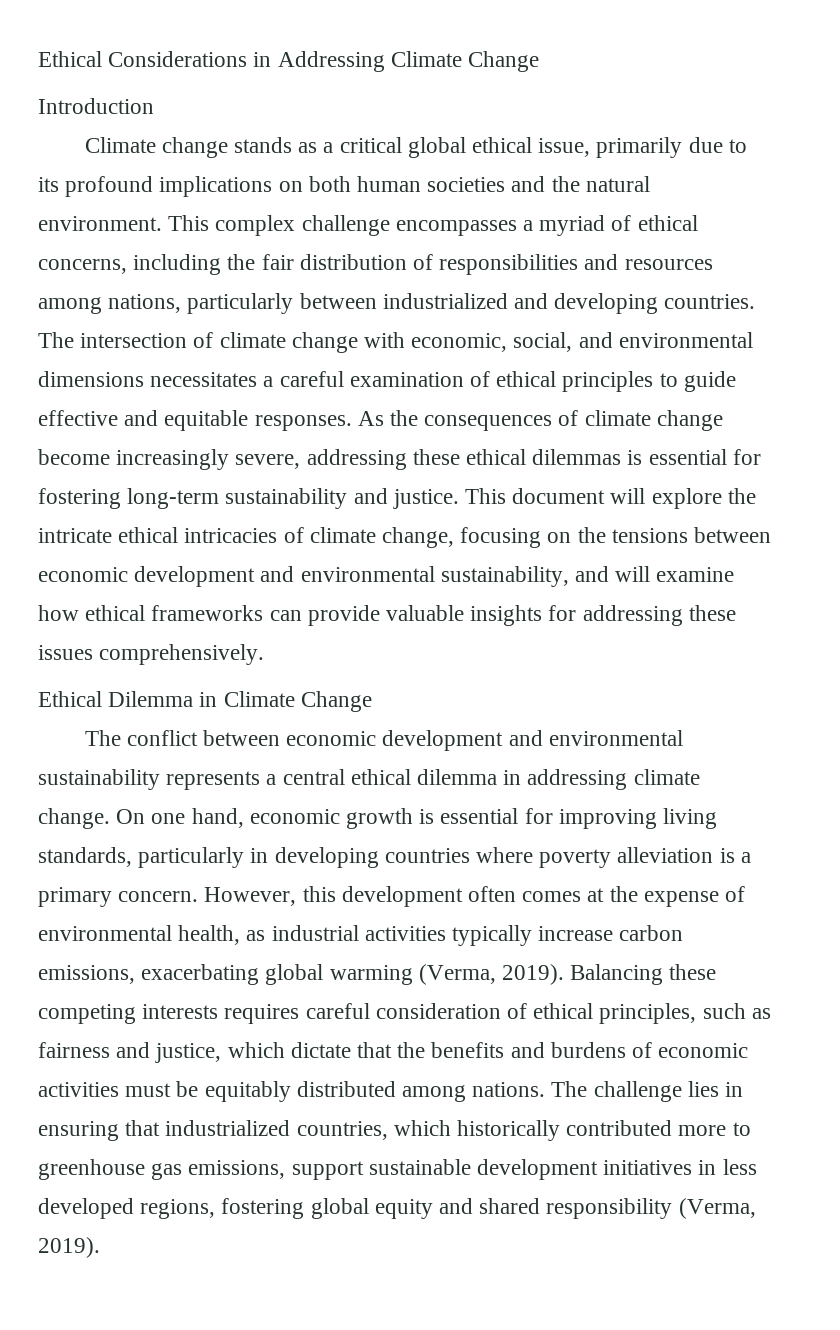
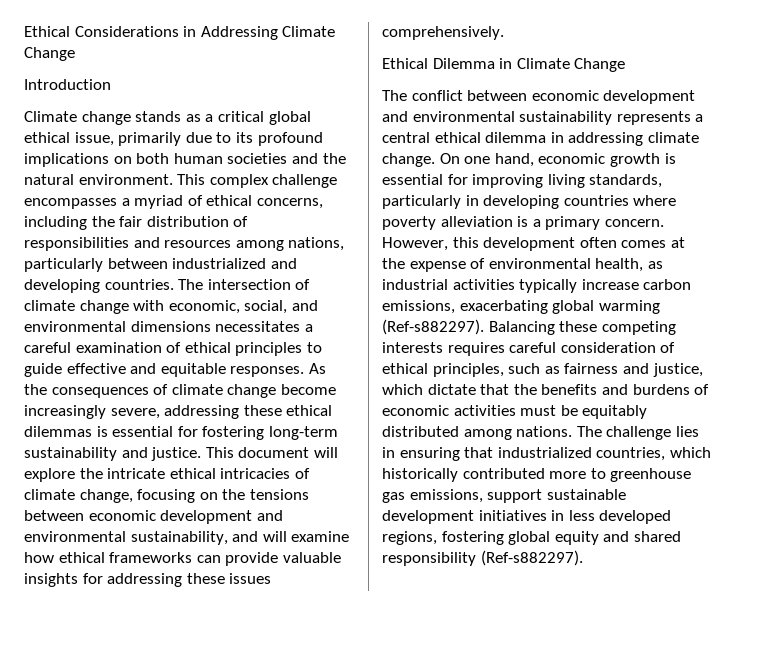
- However, this development often comes at the expense of environmental health, as industrial activities typically increase carbon emissions, exacerbating global warming (Verma, 2019).
+ However, this development often comes at the expense of environmental health, as industrial activities typically increase carbon emissions, exacerbating global warming (Ref-s882297).
- The challenge lies in ensuring that industrialized countries, which historically contributed more to greenhouse gas emissions, support sustainable development initiatives in less developed regions, fostering global equity and shared responsibility (Verma, 2019).
+ The challenge lies in ensuring that industrialized countries, which historically contributed more to greenhouse gas emissions, support sustainable development initiatives in less developed regions, fostering global equity and shared responsibility (Ref-s882297).

